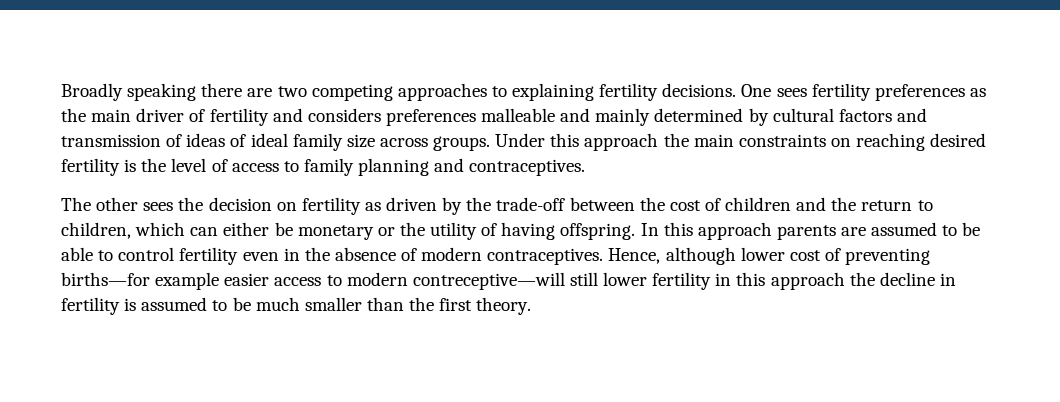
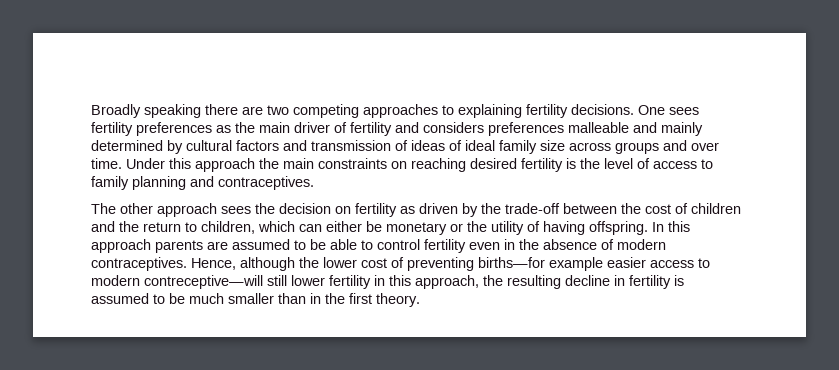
- One sees fertility preferences as the main driver of fertility and considers preferences malleable and mainly determined by cultural factors and transmission of ideas of ideal family size across groups.
+ One sees fertility preferences as the main driver of fertility and considers preferences malleable and mainly determined by cultural factors and transmission of ideas of ideal family size across groups and over time.
- The other sees the decision on fertility as driven by the trade-off between the cost of children and the return to children, which can either be monetary or the utility of having offspring.
+ The other approach sees the decision on fertility as driven by the trade-off between the cost of children and the return to children, which can either be monetary or the utility of having offspring.
- Hence, although lower cost of preventing births—for example easier access to modern contreceptive—will still lower fertility in this approach the decline in fertility is assumed to be much smaller than the first theory.
+ Hence, although the lower cost of preventing births—for example easier access to modern contreceptive—will still lower fertility in this approach, the resulting decline in fertility is assumed to be much smaller than in the first theory.

